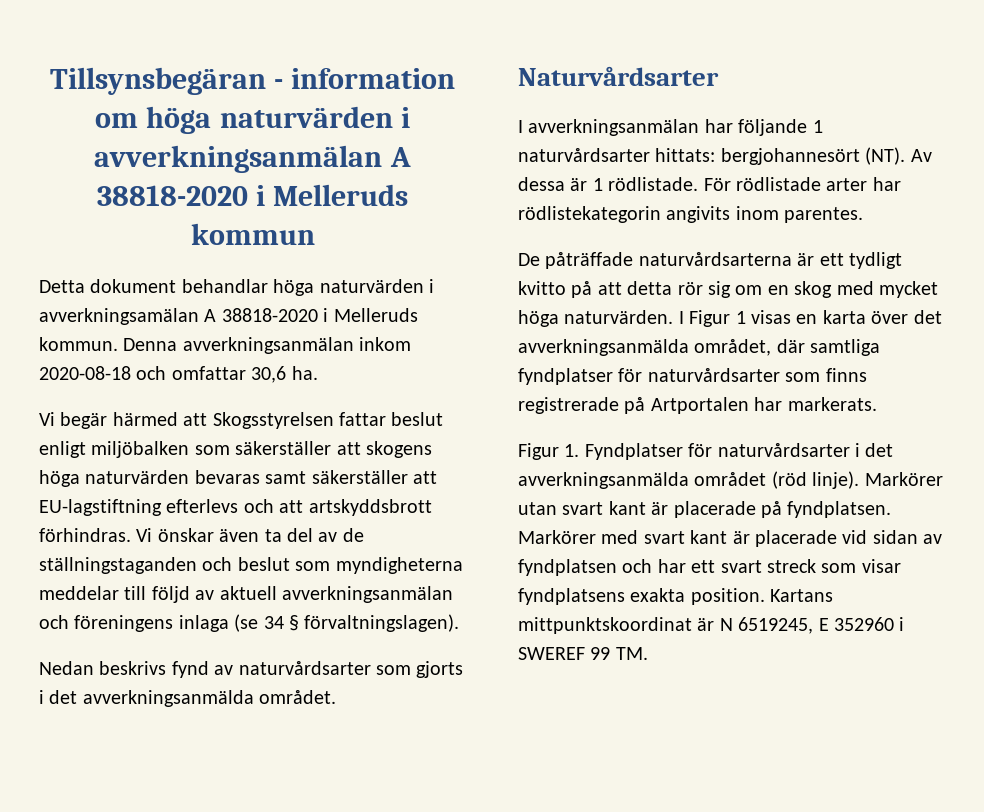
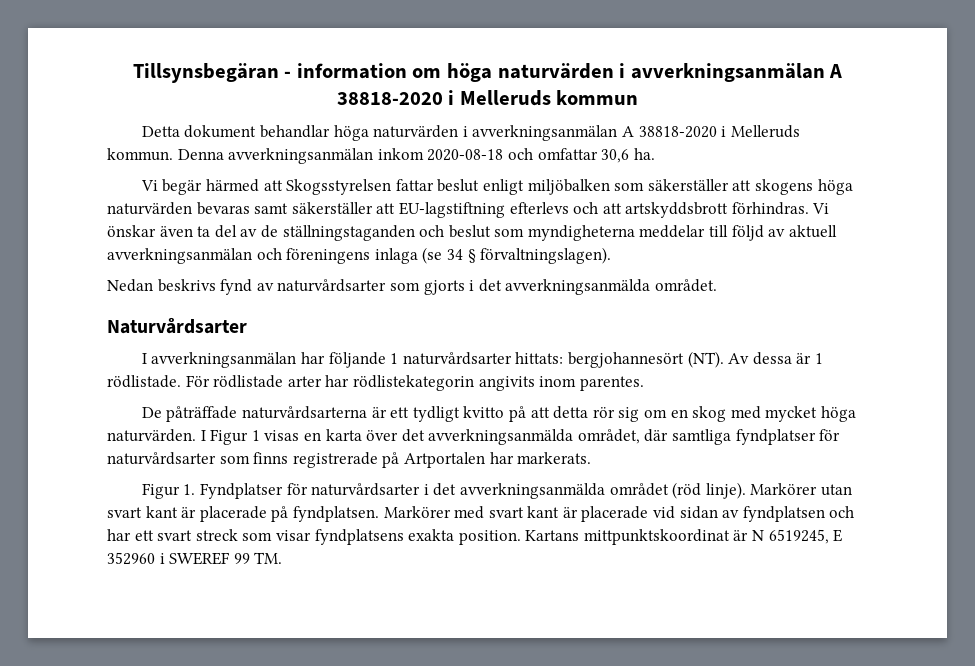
- Detta dokument behandlar höga naturvärden i avverkningsamälan A 38818-2020 i Melleruds kommun.
+ Detta dokument behandlar höga naturvärden i avverkningsanmälan A 38818-2020 i Melleruds kommun.

